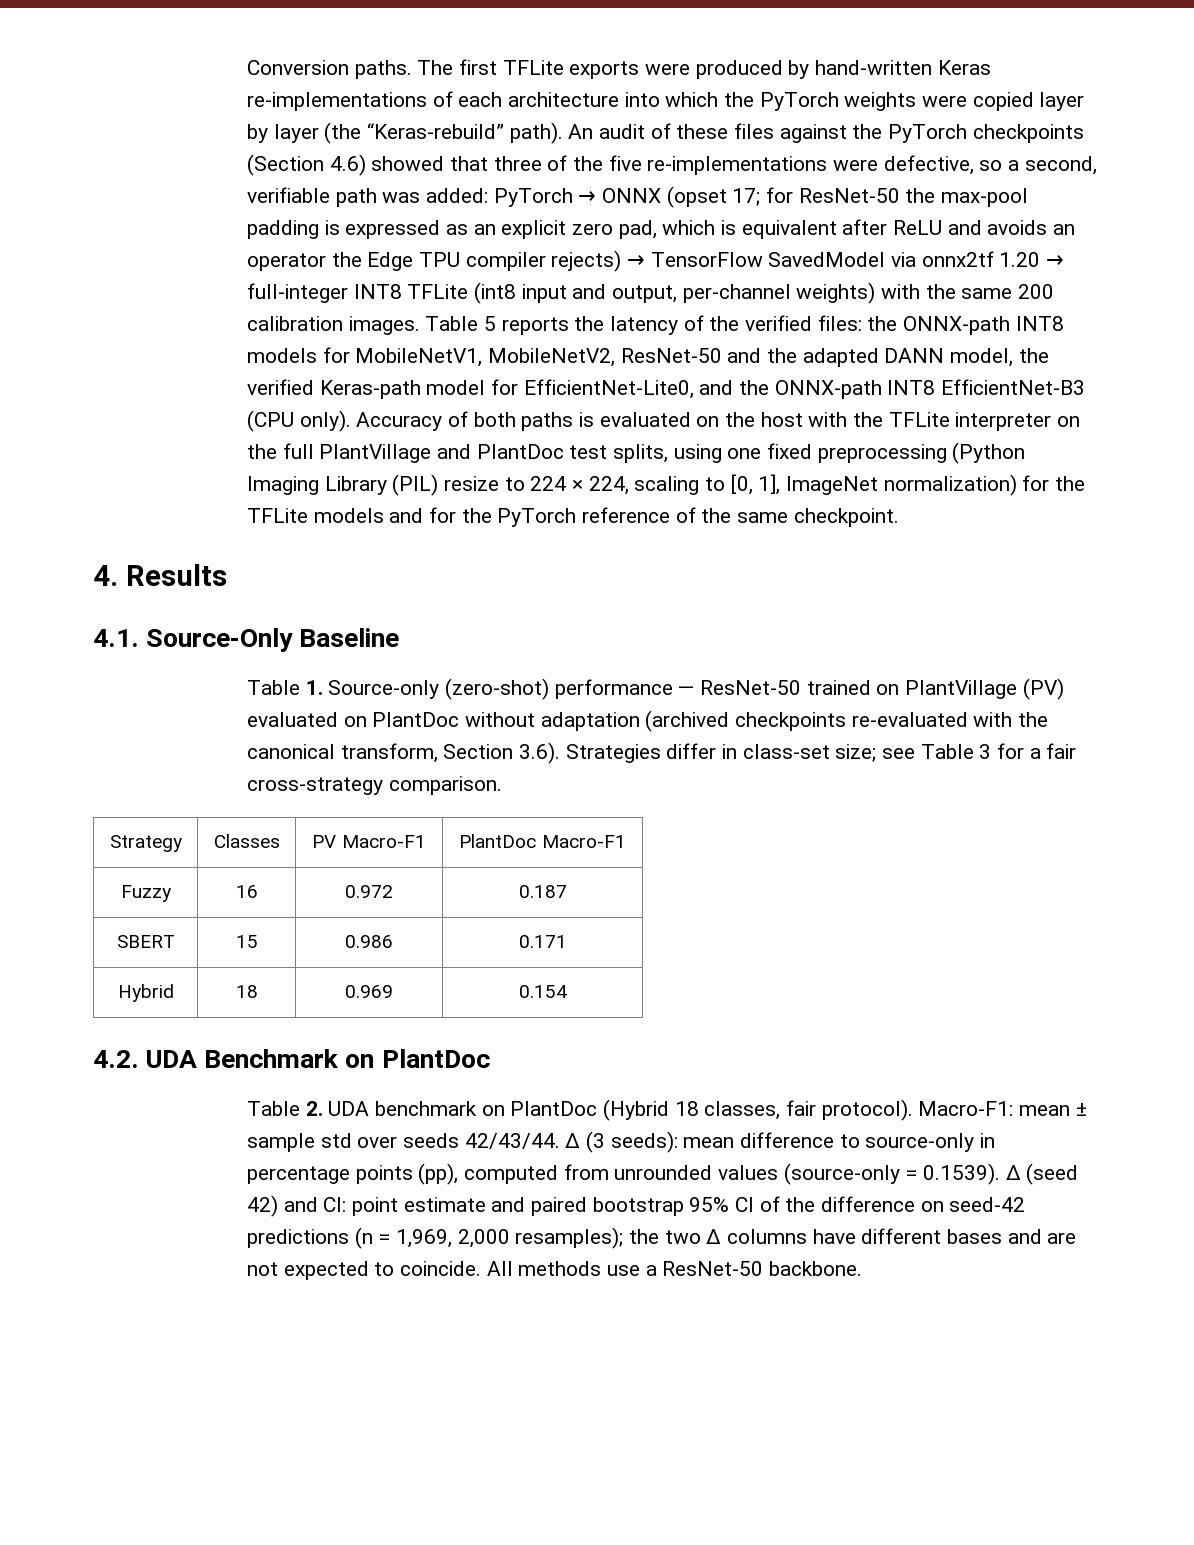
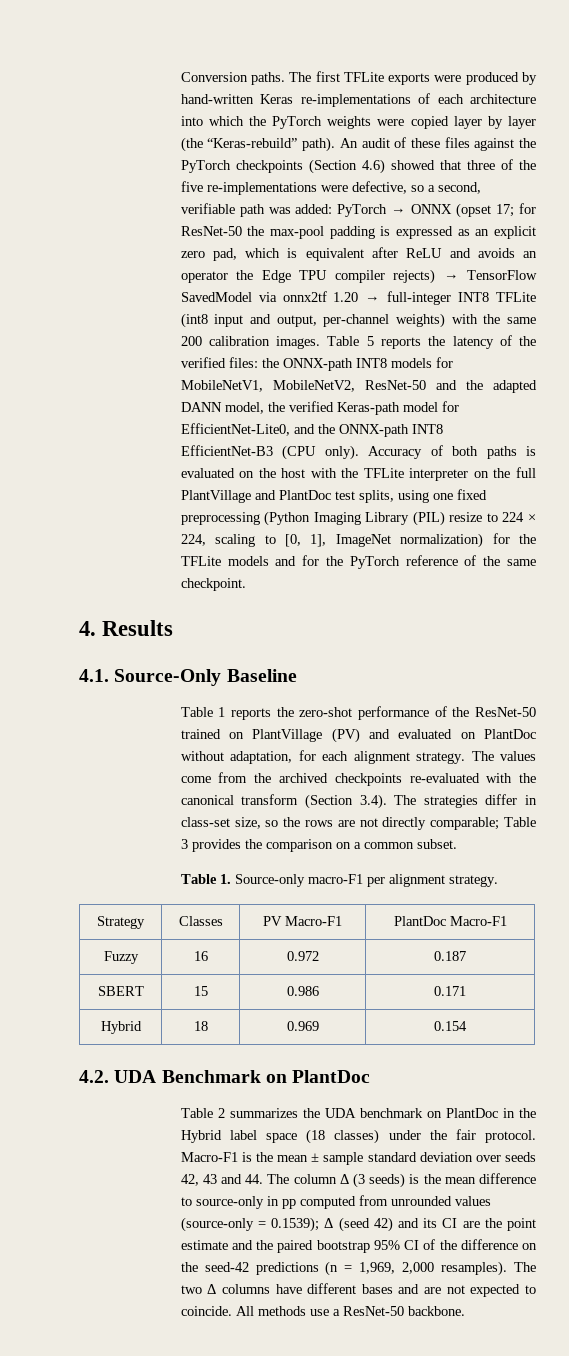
- Table 1. Source-only (zero-shot) performance — ResNet-50 trained on PlantVillage (PV) evaluated on PlantDoc without adaptation (archived checkpoints re-evaluated with the canonical transform, Section 3.6). Strategies differ in class-set size; see Table 3 for a fair cross-strategy comparison.
+ Table 1 reports the zero-shot performance of the ResNet-50 trained on PlantVillage (PV) and evaluated on PlantDoc without adaptation, for each alignment strategy. The values come from the archived checkpoints re-evaluated with the canonical transform (Section 3.4). The strategies differ in class-set size, so the rows are not directly comparable; Table 3 provides the comparison on a common subset.
+ Table 1. Source-only macro-F1 per alignment strategy.
- Table 2. UDA benchmark on PlantDoc (Hybrid 18 classes, fair protocol). Macro-F1: mean ± sample std over seeds 42/43/44. Δ (3 seeds): mean difference to source-only in percentage points (pp), computed from unrounded values (source-only = 0.1539). Δ (seed 42) and CI: point estimate and paired bootstrap 95% CI of the difference on seed-42 predictions (n = 1,969, 2,000 resamples); the two Δ columns have different bases and are not expected to coincide.
+ Table 2 summarizes the UDA benchmark on PlantDoc in the Hybrid label space (18 classes) under the fair protocol. Macro-F1 is the mean ± sample standard deviation over seeds 42, 43 and 44. The column Δ (3 seeds) is the mean difference to source-only in pp computed from unrounded values (source-only = 0.1539); Δ (seed 42) and its CI are the point estimate and the paired bootstrap 95% CI of the difference on the seed-42 predictions (n = 1,969, 2,000 resamples). The two Δ columns have different bases and are not expected to coincide.

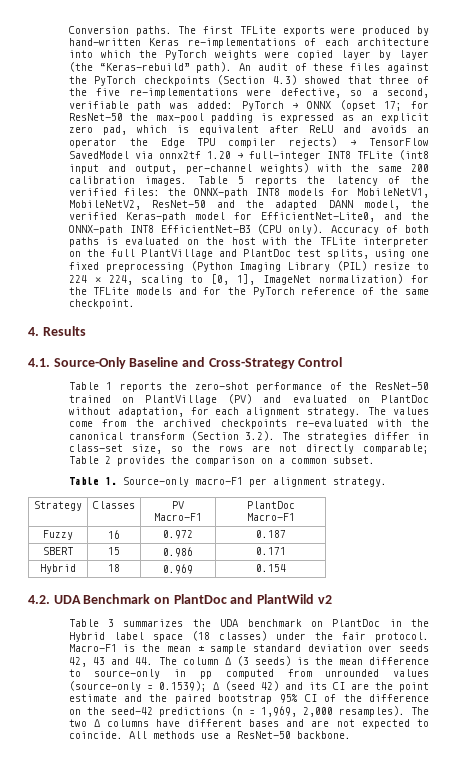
- An audit of these files against the PyTorch checkpoints (Section 4.6) showed that three of the five re-implementations were defective, so a second, verifiable path was added:
+ An audit of these files against the PyTorch checkpoints (Section 4.3) showed that three of the five re-implementations were defective, so a second, verifiable path was added:
- 4.1. Source-Only Baseline
+ 4.1. Source-Only Baseline and Cross-Strategy Control
- The values come from the archived checkpoints re-evaluated with the canonical transform (Section 3.4). The strategies differ in class-set size, so the rows are not directly comparable; Table 3 provides the comparison on a common subset.
+ The values come from the archived checkpoints re-evaluated with the canonical transform (Section 3.2). The strategies differ in class-set size, so the rows are not directly comparable; Table 2 provides the comparison on a common subset.
- 4.2. UDA Benchmark on PlantDoc
- Table 2 summarizes the UDA benchmark on PlantDoc in the Hybrid label space (18 classes) under the fair protocol.
+ 4.2. UDA Benchmark on PlantDoc and PlantWild v2
+ Table 3 summarizes the UDA benchmark on PlantDoc in the Hybrid label space (18 classes) under the fair protocol.

